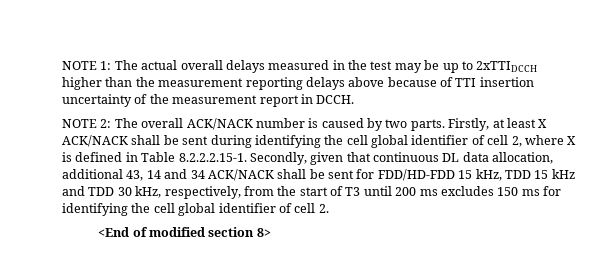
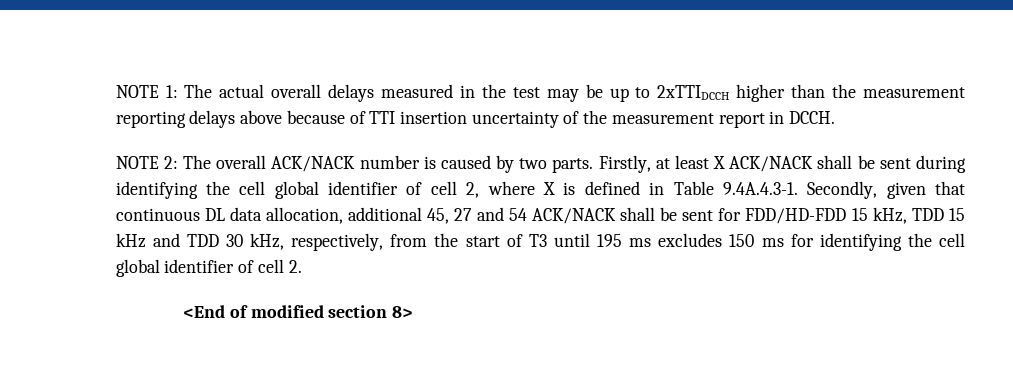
- Firstly, at least X ACK/NACK shall be sent during identifying the cell global identifier of cell 2, where X is defined in Table 8.2.2.2.15-1. Secondly, given that continuous DL data allocation, additional 43, 14 and 34 ACK/NACK shall be sent for FDD/HD-FDD 15 kHz, TDD 15 kHz and TDD 30 kHz, respectively, from the start of T3 until 200 ms excludes 150 ms for identifying the cell global identifier of cell 2.
+ Firstly, at least X ACK/NACK shall be sent during identifying the cell global identifier of cell 2, where X is defined in Table 9.4A.4.3-1. Secondly, given that continuous DL data allocation, additional 45, 27 and 54 ACK/NACK shall be sent for FDD/HD-FDD 15 kHz, TDD 15 kHz and TDD 30 kHz, respectively, from the start of T3 until 195 ms excludes 150 ms for identifying the cell global identifier of cell 2.

